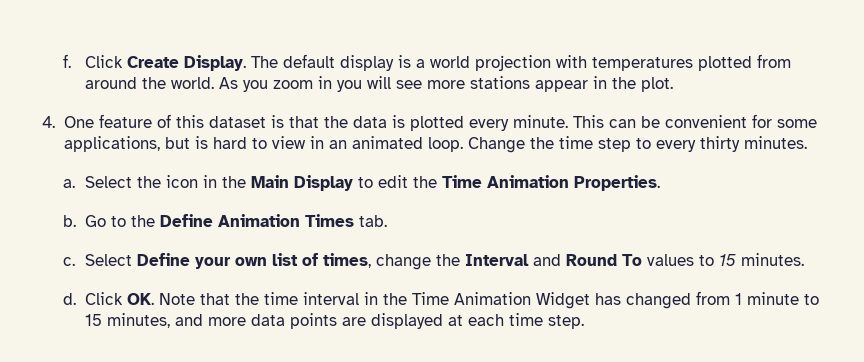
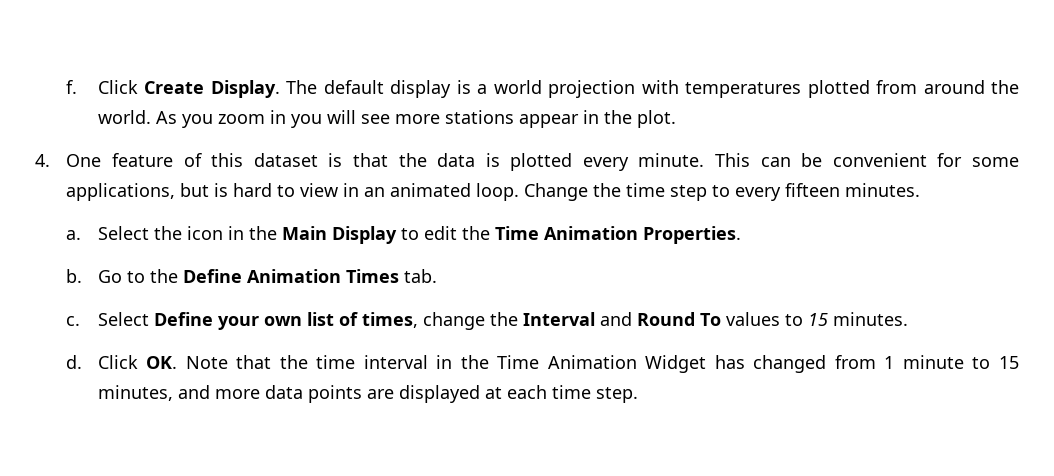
- Change the time step to every thirty minutes.
+ Change the time step to every fifteen minutes.

